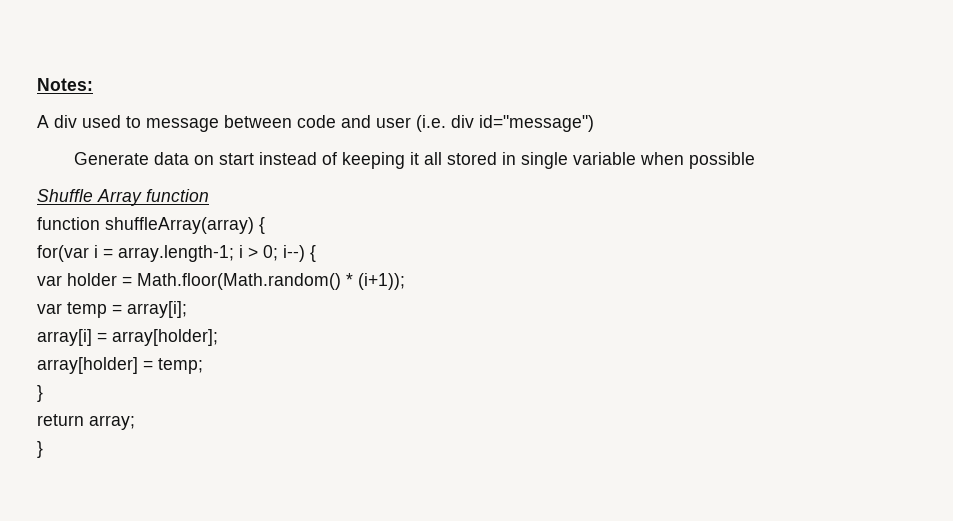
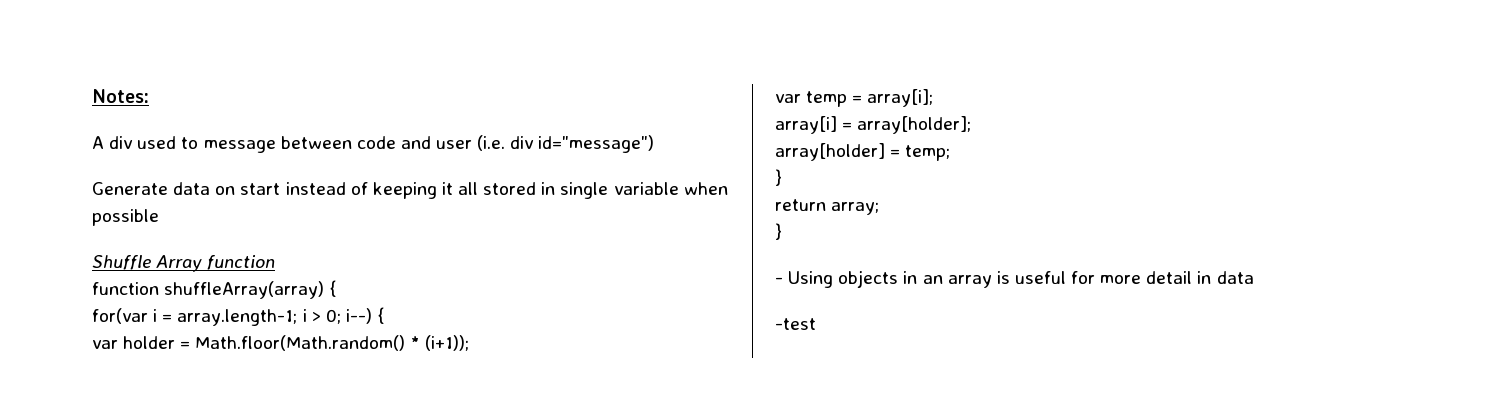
+ - Using objects in an array is useful for more detail in data
+ -test

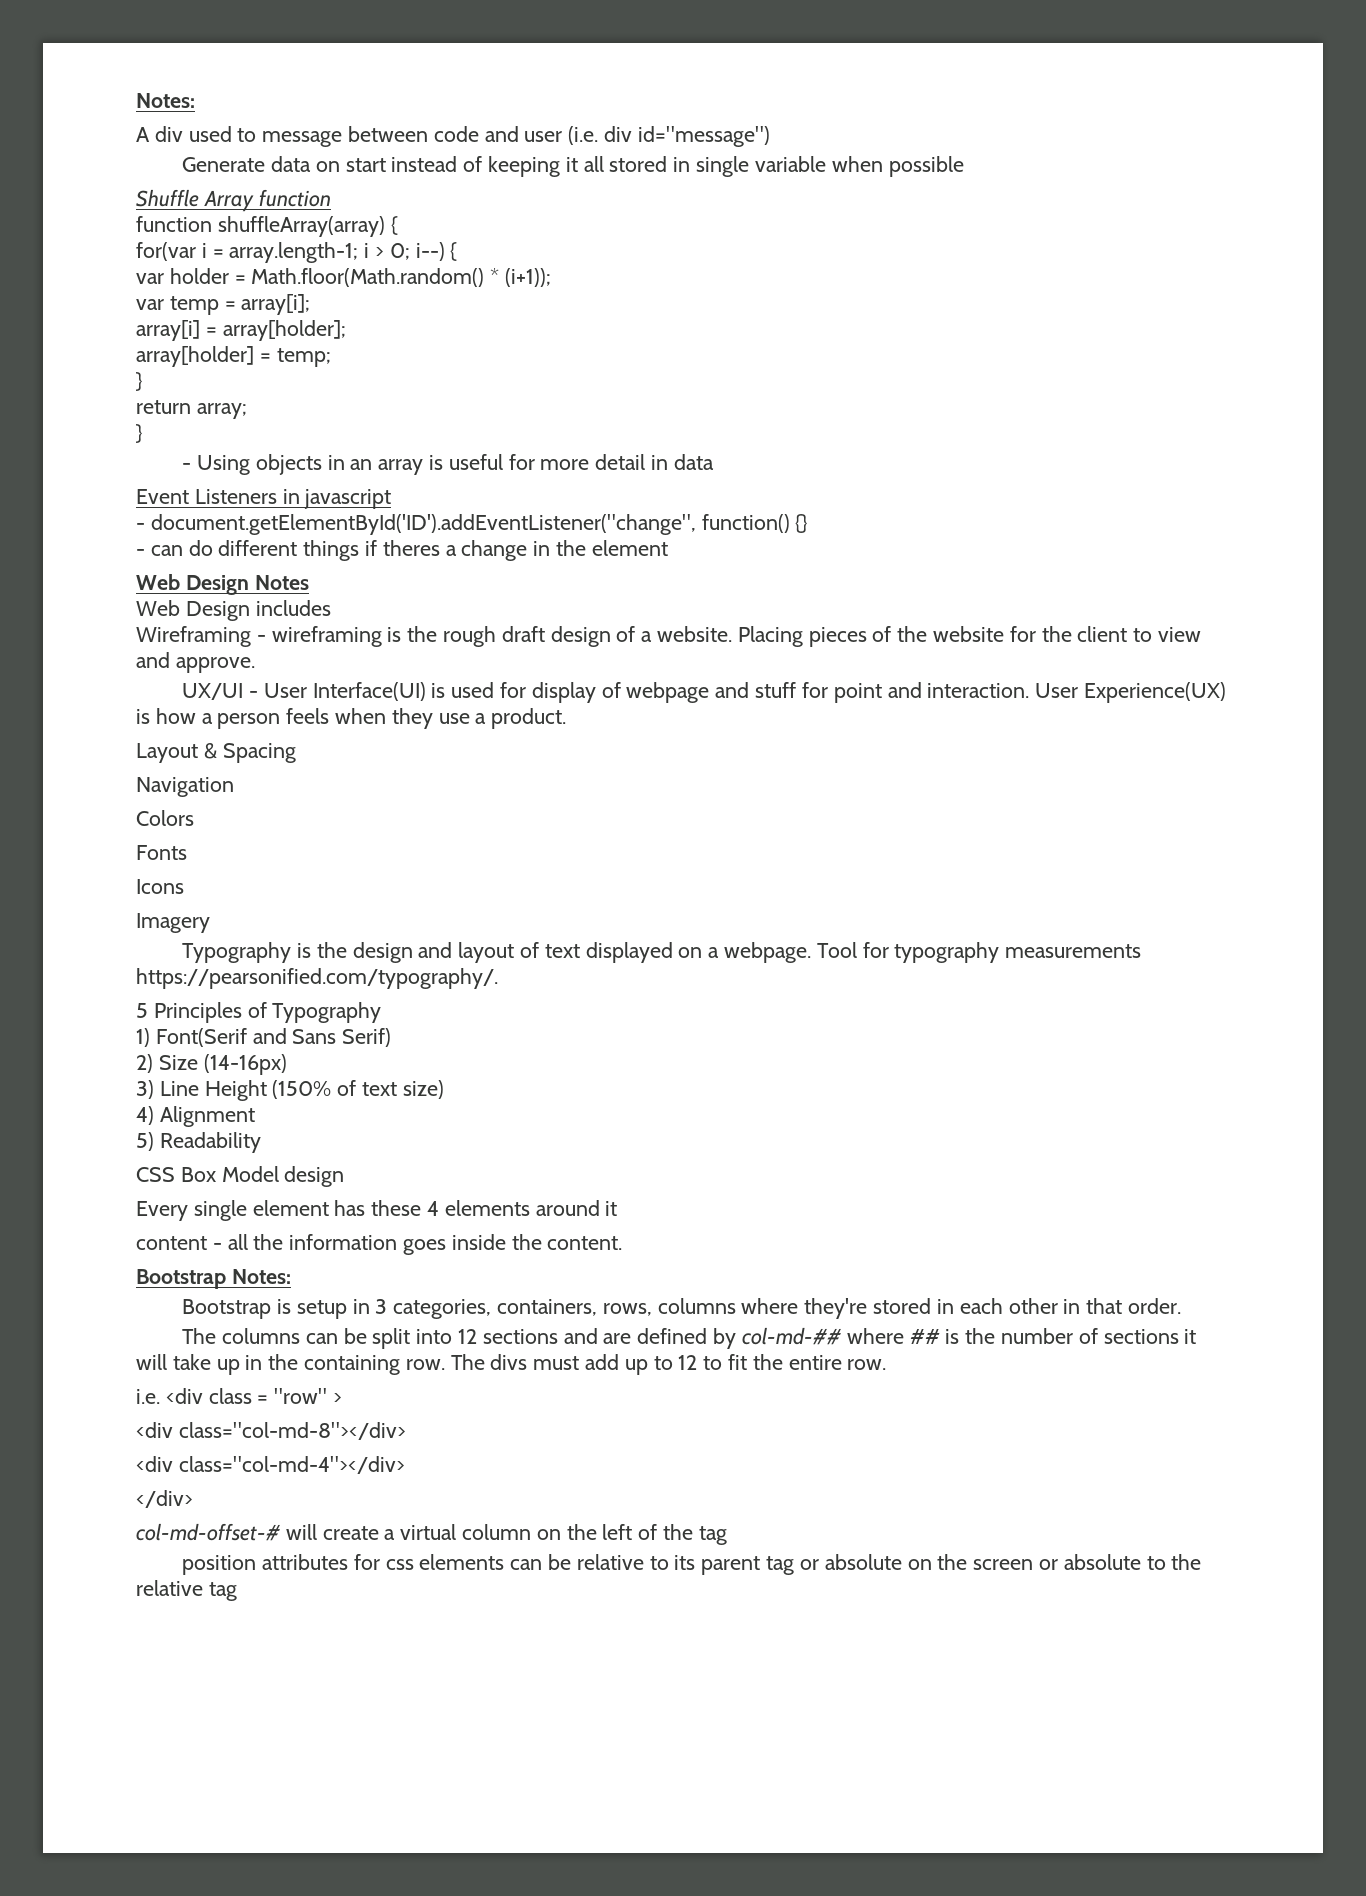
- -test
+ Event Listeners in javascript
+ - document.getElementById('ID').addEventListener("change", function() {}
+ - can do different things if theres a change in the element
+ Web Design Notes
+ Web Design includes
+ Wireframing - wireframing is the rough draft design of a website. Placing pieces of the website for the client to view and approve.
+ UX/UI - User Interface(UI) is used for display of webpage and stuff for point and interaction. User Experience(UX) is how a person feels when they use a product.
+ Layout & Spacing
+ Navigation
+ Colors
+ Fonts
+ Icons
+ Imagery
+ Typography is the design and layout of text displayed on a webpage. Tool for typography measurements https://pearsonified.com/typography/.
+ 5 Principles of Typography
+ 1) Font(Serif and Sans Serif)
+ 2) Size (14-16px)
+ 3) Line Height (150% of text size)
+ 4) Alignment
+ 5) Readability
+ CSS Box Model design
+ Every single element has these 4 elements around it
+ content - all the information goes inside the content.
+ Bootstrap Notes:
+ Bootstrap is setup in 3 categories, containers, rows, columns where they're stored in each other in that order.
+ The columns can be split into 12 sections and are defined by col-md-## where ## is the number of sections it will take up in the containing row. The divs must add up to 12 to fit the entire row.
+ i.e. <div class = "row" >
+ <div class="col-md-8"></div>
+ <div class="col-md-4"></div>
+ </div>
+ col-md-offset-# will create a virtual column on the left of the tag
+ position attributes for css elements can be relative to its parent tag or absolute on the screen or absolute to the relative tag

